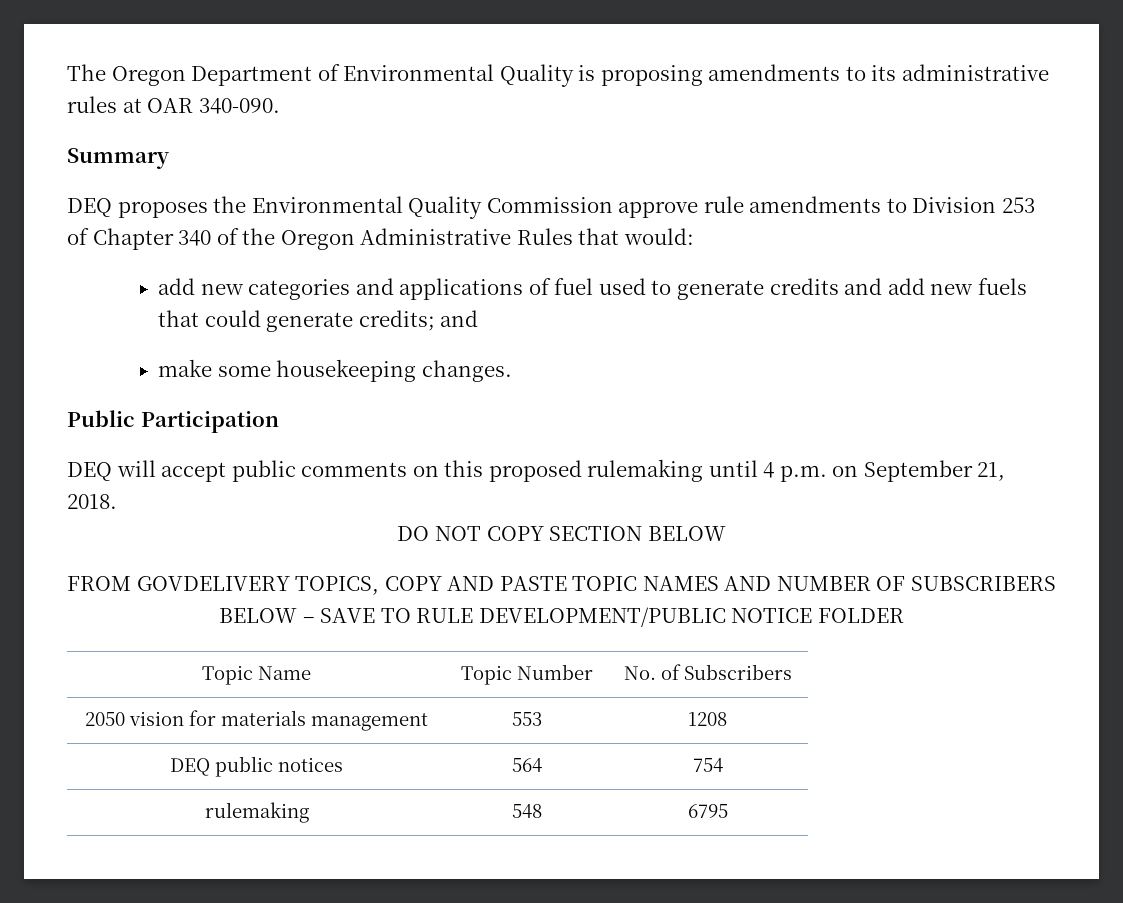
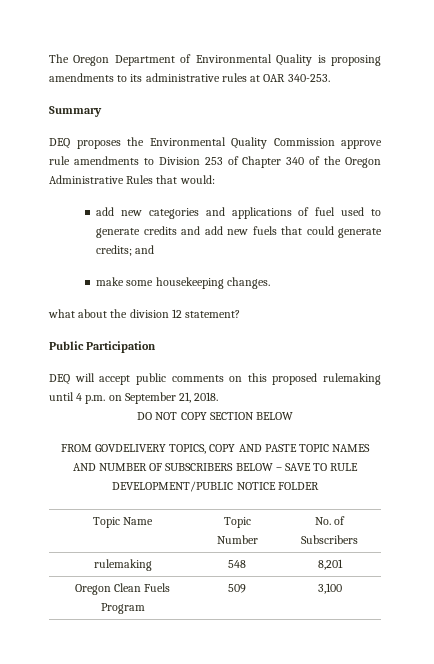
- The Oregon Department of Environmental Quality is proposing amendments to its administrative rules at OAR 340-090.
+ The Oregon Department of Environmental Quality is proposing amendments to its administrative rules at OAR 340-253.
+ what about the division 12 statement?
- 2050 vision for materials management | 553 | 1208
- DEQ public notices | 564 | 754
- rulemaking | 548 | 6795
+ rulemaking | 548 | 8,201
+ Oregon Clean Fuels Program | 509 | 3,100

